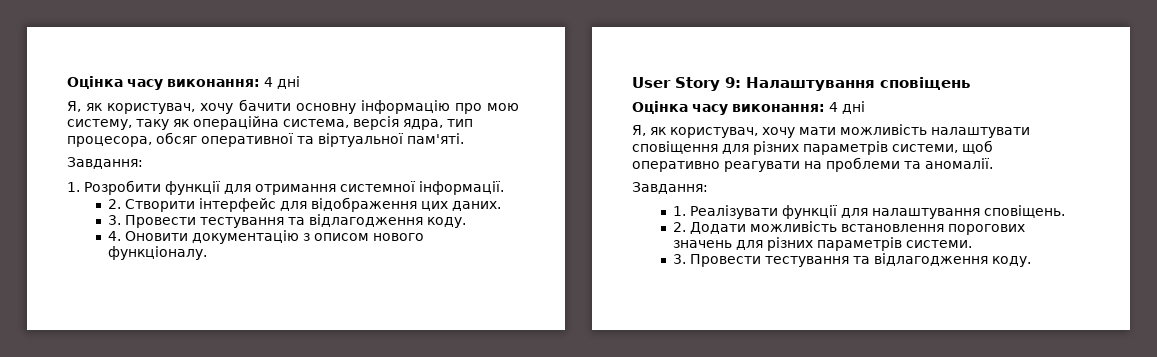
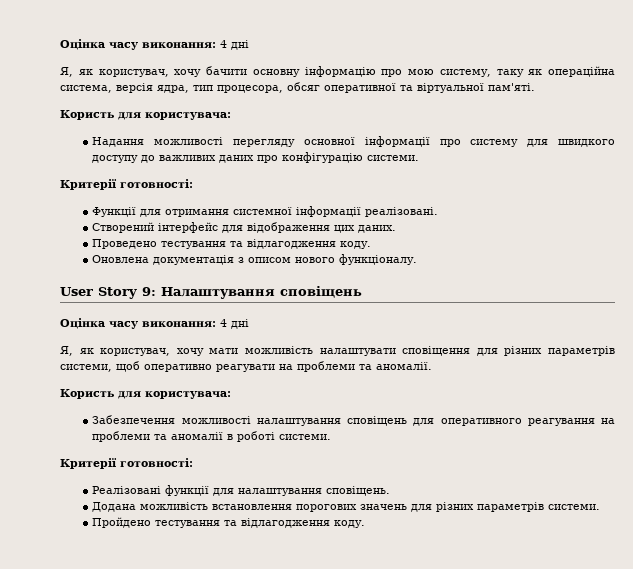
  Я, як користувач, хочу бачити основну інформацію про мою систему, таку як операційна система, версія ядра, тип процесора, обсяг оперативної та віртуальної пам'яті.
- Завдання:
- 1. Розробити функції для отримання системної інформації.
- 2. Створити інтерфейс для відображення цих даних.
- 3. Провести тестування та відлагодження коду.
+ Користь для користувача:
+ Надання можливості перегляду основної інформації про систему для швидкого доступу до важливих даних про конфігурацію системи.
+ Критерії готовності:
+ Функції для отримання системної інформації реалізовані.
+ Створений інтерфейс для відображення цих даних.
+ Проведено тестування та відлагодження коду.
- 4. Оновити документацію з описом нового функціоналу.
+ Оновлена документація з описом нового функціоналу.
  Я, як користувач, хочу мати можливість налаштувати сповіщення для різних параметрів системи, щоб оперативно реагувати на проблеми та аномалії.
- Завдання:
- 1. Реалізувати функції для налаштування сповіщень.
+ Користь для користувача:
+ Забезпечення можливості налаштування сповіщень для оперативного реагування на проблеми та аномалії в роботі системи.
+ Критерії готовності:
+ Реалізовані функції для налаштування сповіщень.
- 2. Додати можливість встановлення порогових значень для різних параметрів системи.
- 3. Провести тестування та відлагодження коду.
+ Додана можливість встановлення порогових значень для різних параметрів системи.
+ Пройдено тестування та відлагодження коду.

